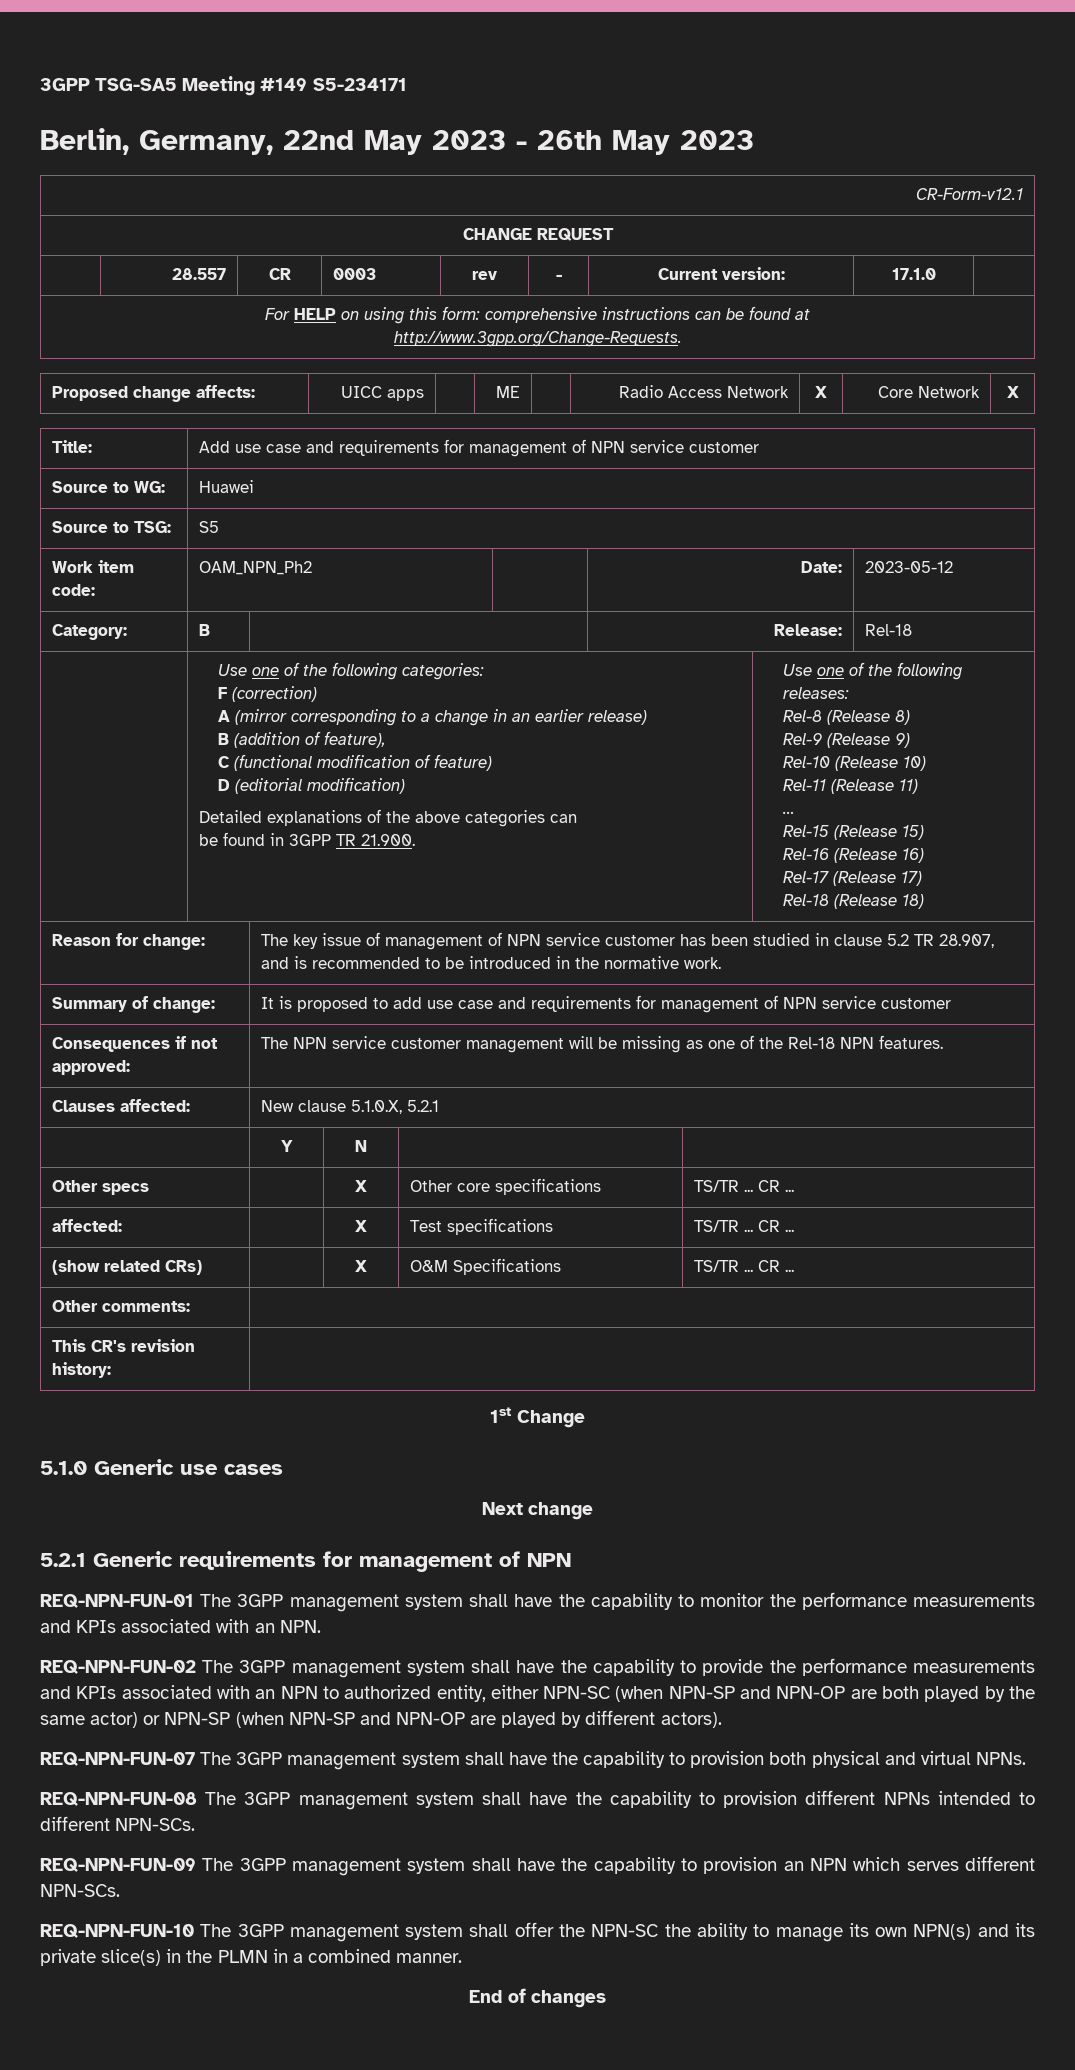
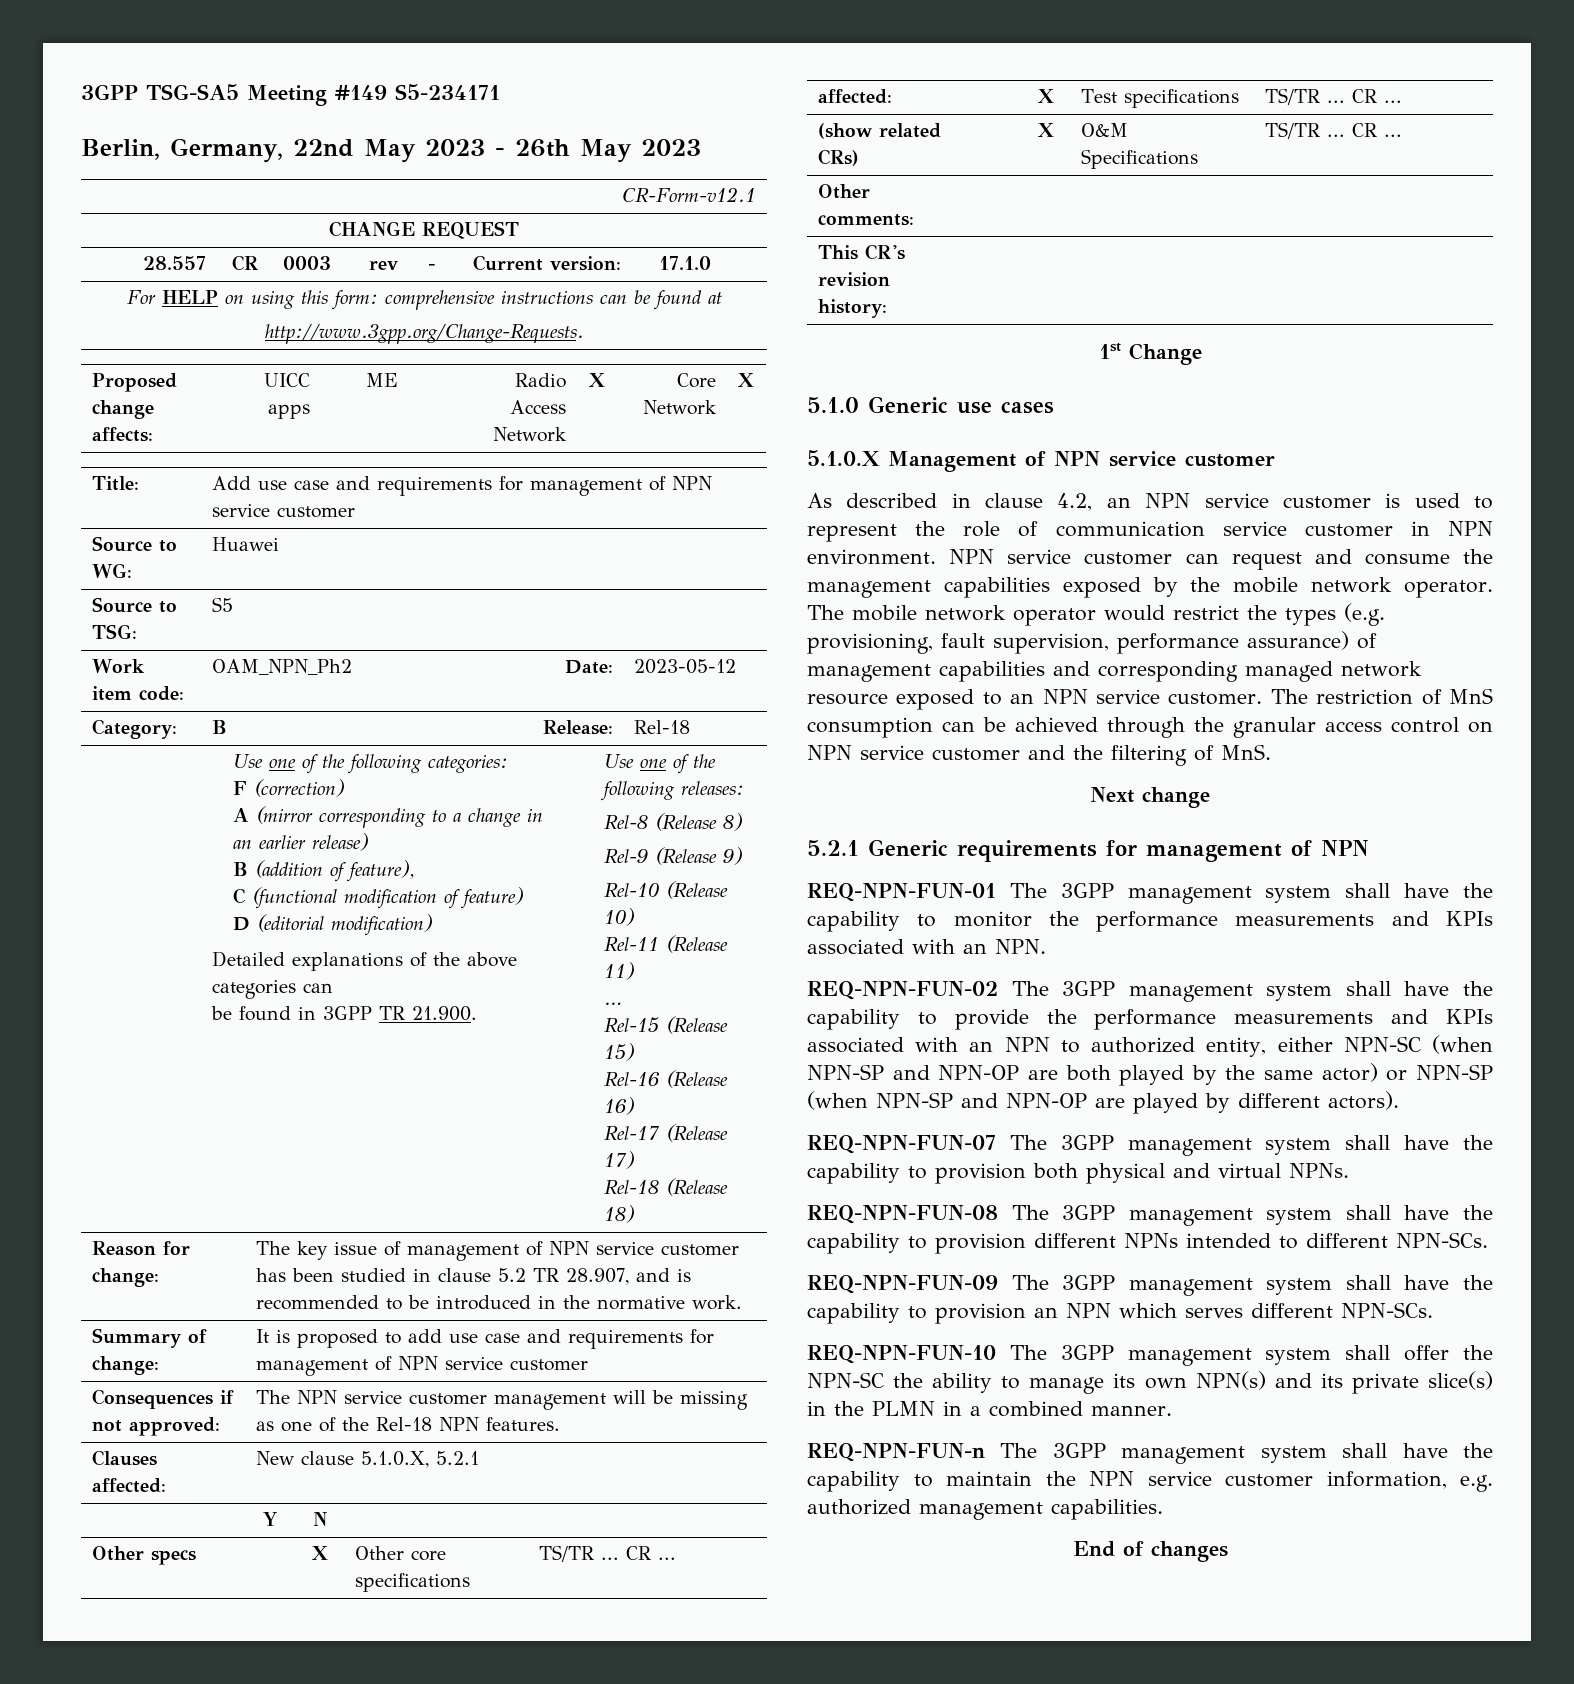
+ 5.1.0.X Management of NPN service customer
+ As described in clause 4.2, an NPN service customer is used to represent the role of communication service customer in NPN environment. NPN service customer can request and consume the management capabilities exposed by the mobile network operator. The mobile network operator would restrict the types (e.g. provisioning, fault supervision, performance assurance) of management capabilities and corresponding managed network resource exposed to an NPN service customer. The restriction of MnS consumption can be achieved through the granular access control on NPN service customer and the filtering of MnS.
+ REQ-NPN-FUN-n The 3GPP management system shall have the capability to maintain the NPN service customer information, e.g. authorized management capabilities.

